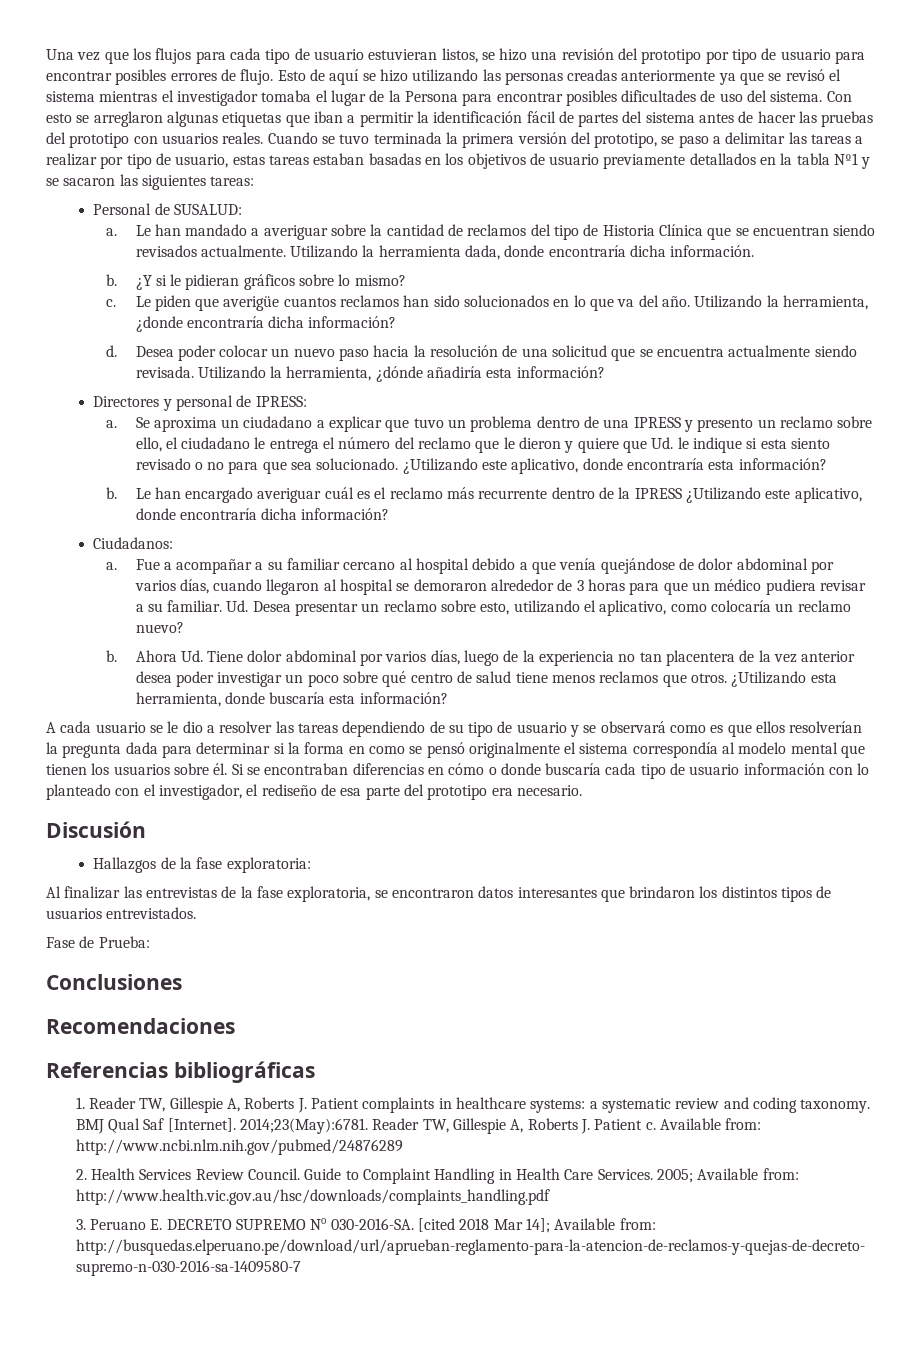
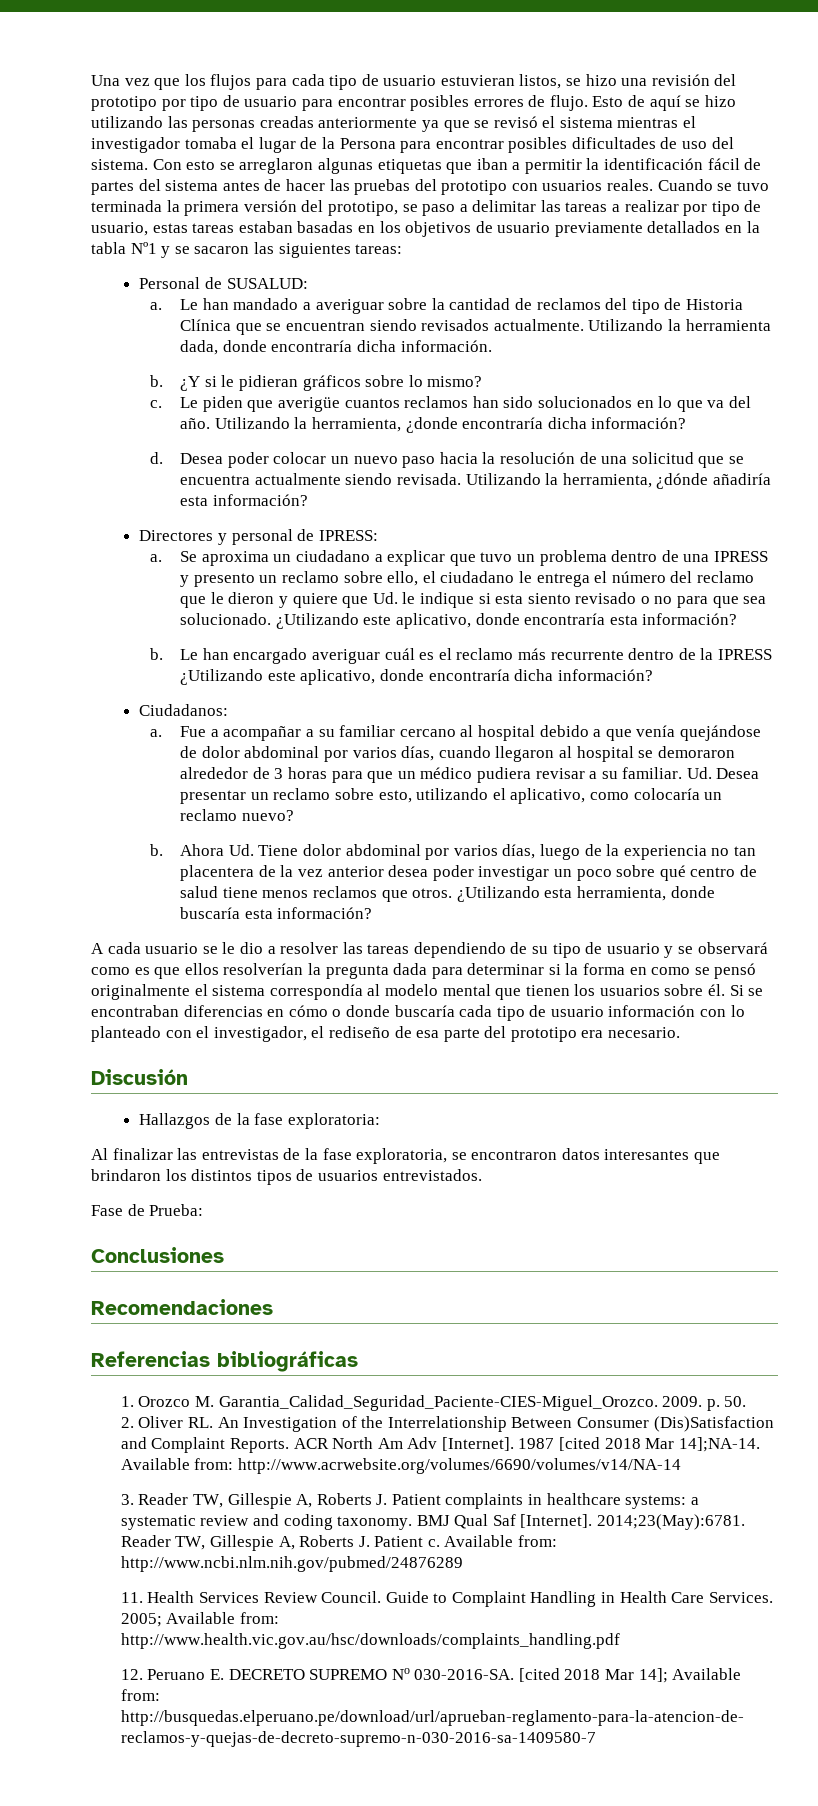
- 1. Reader TW, Gillespie A, Roberts J. Patient complaints in healthcare systems: a systematic review and coding taxonomy.
+ 1. Orozco M. Garantia_Calidad_Seguridad_Paciente-CIES-Miguel_Orozco. 2009. p. 50.
+ 2. Oliver RL. An Investigation of the Interrelationship Between Consumer (Dis)Satisfaction and Complaint Reports. ACR North Am Adv [Internet]. 1987 [cited 2018 Mar 14];NA-14. Available from: http://www.acrwebsite.org/volumes/6690/volumes/v14/NA-14
+ 3. Reader TW, Gillespie A, Roberts J. Patient complaints in healthcare systems: a systematic review and coding taxonomy.
- 2. Health Services Review Council.
+ 11. Health Services Review Council.
- 3. Peruano E. DECRETO SUPREMO No 030-2016-SA.
+ 12. Peruano E. DECRETO SUPREMO No 030-2016-SA.

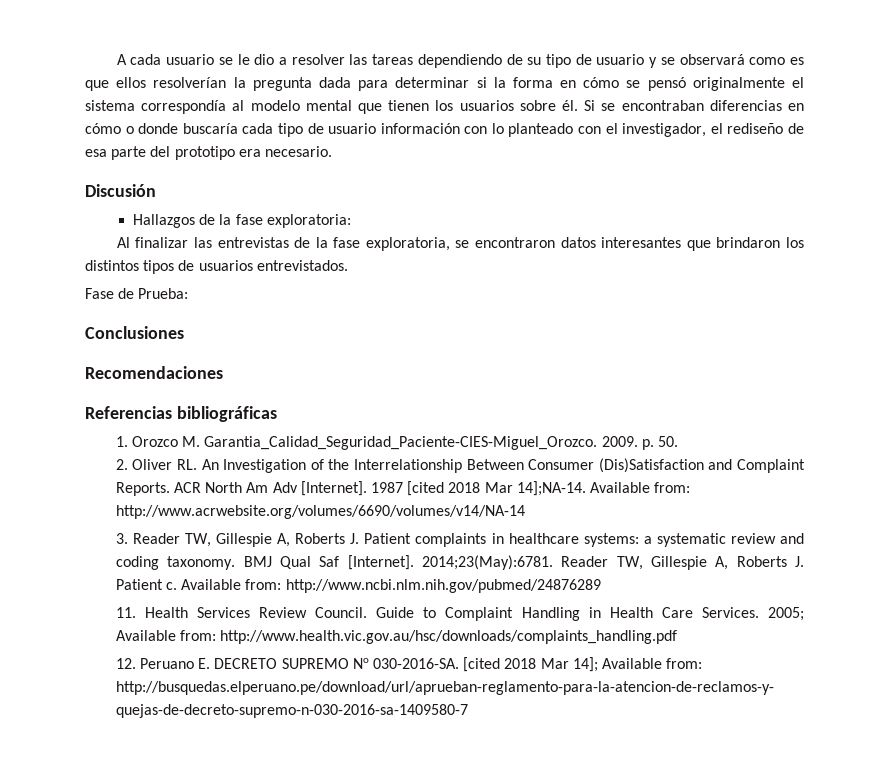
- Una vez que los flujos para cada tipo de usuario estuvieran listos, se hizo una revisión del prototipo por tipo de usuario para encontrar posibles errores de flujo. Esto de aquí se hizo utilizando las personas creadas anteriormente ya que se revisó el sistema mientras el investigador tomaba el lugar de la Persona para encontrar posibles dificultades de uso del sistema. Con esto se arreglaron algunas etiquetas que iban a permitir la identificación fácil de partes del sistema antes de hacer las pruebas del prototipo con usuarios reales. Cuando se tuvo terminada la primera versión del prototipo, se paso a delimitar las tareas a realizar por tipo de usuario, estas tareas estaban basadas en los objetivos de usuario previamente detallados en la tabla Nº1 y se sacaron las siguientes tareas:
- Personal de SUSALUD:
- a. Le han mandado a averiguar sobre la cantidad de reclamos del tipo de Historia Clínica que se encuentran siendo revisados actualmente. Utilizando la herramienta dada, donde encontraría dicha información.
- b. ¿Y si le pidieran gráficos sobre lo mismo?
- c. Le piden que averigüe cuantos reclamos han sido solucionados en lo que va del año. Utilizando la herramienta, ¿donde encontraría dicha información?
- d. Desea poder colocar un nuevo paso hacia la resolución de una solicitud que se encuentra actualmente siendo revisada. Utilizando la herramienta, ¿dónde añadiría esta información?
- Directores y personal de IPRESS:
- a. Se aproxima un ciudadano a explicar que tuvo un problema dentro de una IPRESS y presento un reclamo sobre ello, el ciudadano le entrega el número del reclamo que le dieron y quiere que Ud. le indique si esta siento revisado o no para que sea solucionado. ¿Utilizando este aplicativo, donde encontraría esta información?
- b. Le han encargado averiguar cuál es el reclamo más recurrente dentro de la IPRESS ¿Utilizando este aplicativo, donde encontraría dicha información?
- Ciudadanos:
- a. Fue a acompañar a su familiar cercano al hospital debido a que venía quejándose de dolor abdominal por varios días, cuando llegaron al hospital se demoraron alrededor de 3 horas para que un médico pudiera revisar a su familiar. Ud. Desea presentar un reclamo sobre esto, utilizando el aplicativo, como colocaría un reclamo nuevo?
- b. Ahora Ud. Tiene dolor abdominal por varios días, luego de la experiencia no tan placentera de la vez anterior desea poder investigar un poco sobre qué centro de salud tiene menos reclamos que otros. ¿Utilizando esta herramienta, donde buscaría esta información?
- A cada usuario se le dio a resolver las tareas dependiendo de su tipo de usuario y se observará como es que ellos resolverían la pregunta dada para determinar si la forma en como se pensó originalmente el sistema correspondía al modelo mental que tienen los usuarios sobre él.
+ A cada usuario se le dio a resolver las tareas dependiendo de su tipo de usuario y se observará como es que ellos resolverían la pregunta dada para determinar si la forma en cómo se pensó originalmente el sistema correspondía al modelo mental que tienen los usuarios sobre él.

